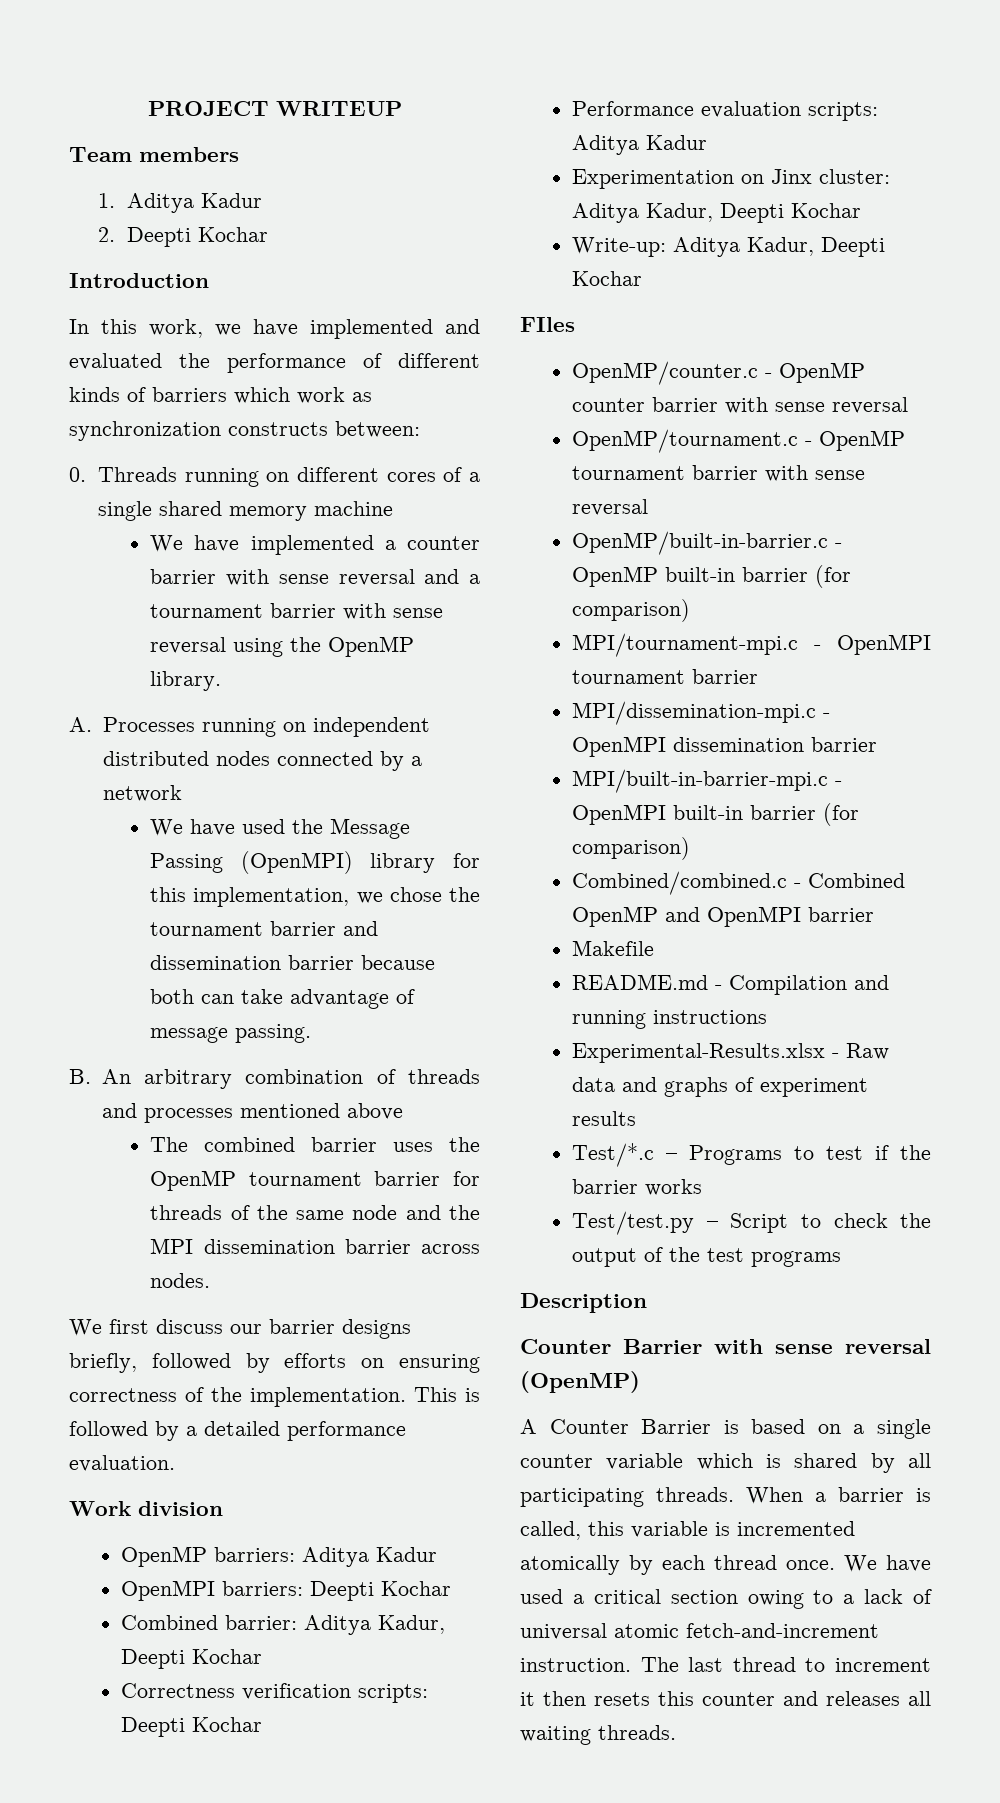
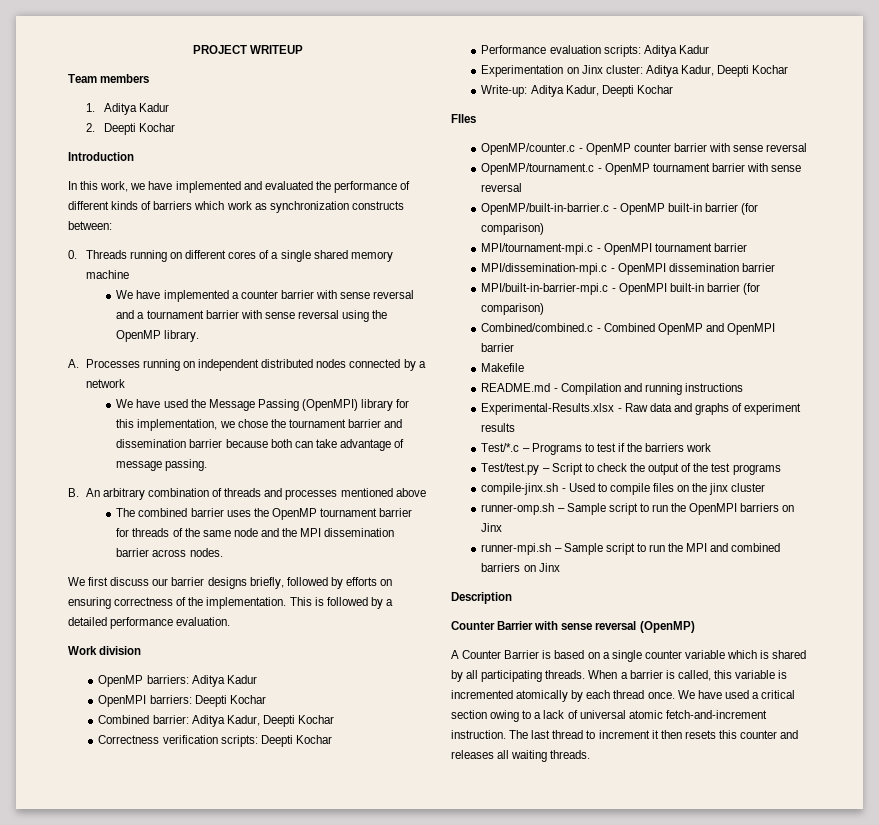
- Test/*.c – Programs to test if the barrier works
+ Test/*.c – Programs to test if the barriers work
+ compile-jinx.sh - Used to compile files on the jinx cluster
+ runner-omp.sh – Sample script to run the OpenMPI barriers on Jinx
+ runner-mpi.sh – Sample script to run the MPI and combined barriers on Jinx

